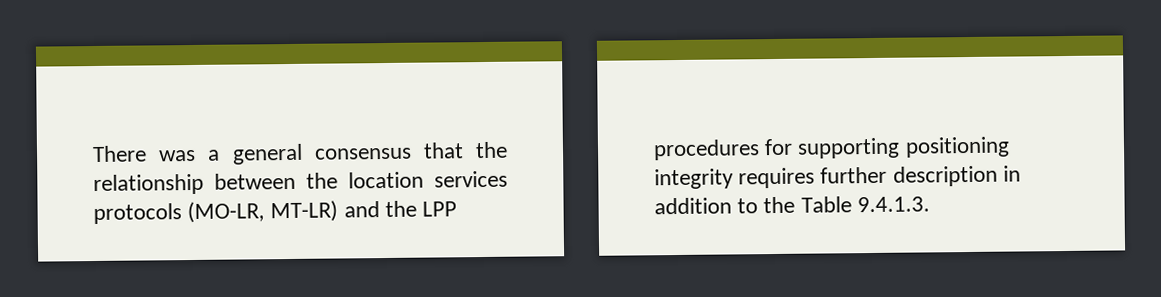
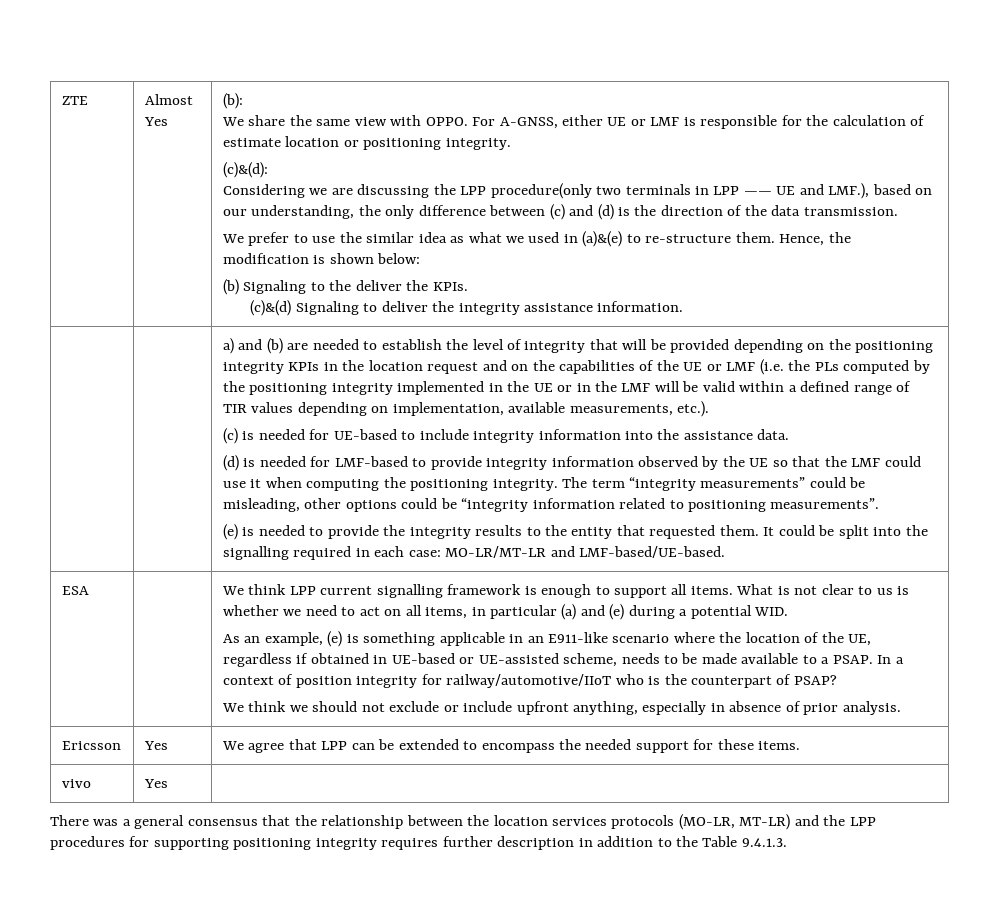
+ ZTE | Almost Yes | (b):
+ We share the same view with OPPO. For A-GNSS, either UE or LMF is responsible for the calculation of estimate location or positioning integrity.
+ (c)&(d):
+ Considering we are discussing the LPP procedure(only two terminals in LPP —— UE and LMF.), based on our understanding, the only difference between (c) and (d) is the direction of the data transmission.
+ We prefer to use the similar idea as what we used in (a)&(e) to re-structure them. Hence, the modification is shown below:
+ (b) Signaling to the deliver the KPIs.
+ (c)&(d) Signaling to deliver the integrity assistance information.
+ | | a) and (b) are needed to establish the level of integrity that will be provided depending on the positioning integrity KPIs in the location request and on the capabilities of the UE or LMF (i.e. the PLs computed by the positioning integrity implemented in the UE or in the LMF will be valid within a defined range of TIR values depending on implementation, available measurements, etc.).
+ (c) is needed for UE-based to include integrity information into the assistance data.
+ (d) is needed for LMF-based to provide integrity information observed by the UE so that the LMF could use it when computing the positioning integrity. The term “integrity measurements” could be misleading, other options could be “integrity information related to positioning measurements”.
+ (e) is needed to provide the integrity results to the entity that requested them. It could be split into the signalling required in each case: MO-LR/MT-LR and LMF-based/UE-based.
+ ESA | | We think LPP current signalling framework is enough to support all items. What is not clear to us is whether we need to act on all items, in particular (a) and (e) during a potential WID.
+ As an example, (e) is something applicable in an E911-like scenario where the location of the UE, regardless if obtained in UE-based or UE-assisted scheme, needs to be made available to a PSAP. In a context of position integrity for railway/automotive/IIoT who is the counterpart of PSAP?
+ We think we should not exclude or include upfront anything, especially in absence of prior analysis.
+ Ericsson | Yes | We agree that LPP can be extended to encompass the needed support for these items.
+ vivo | Yes |

